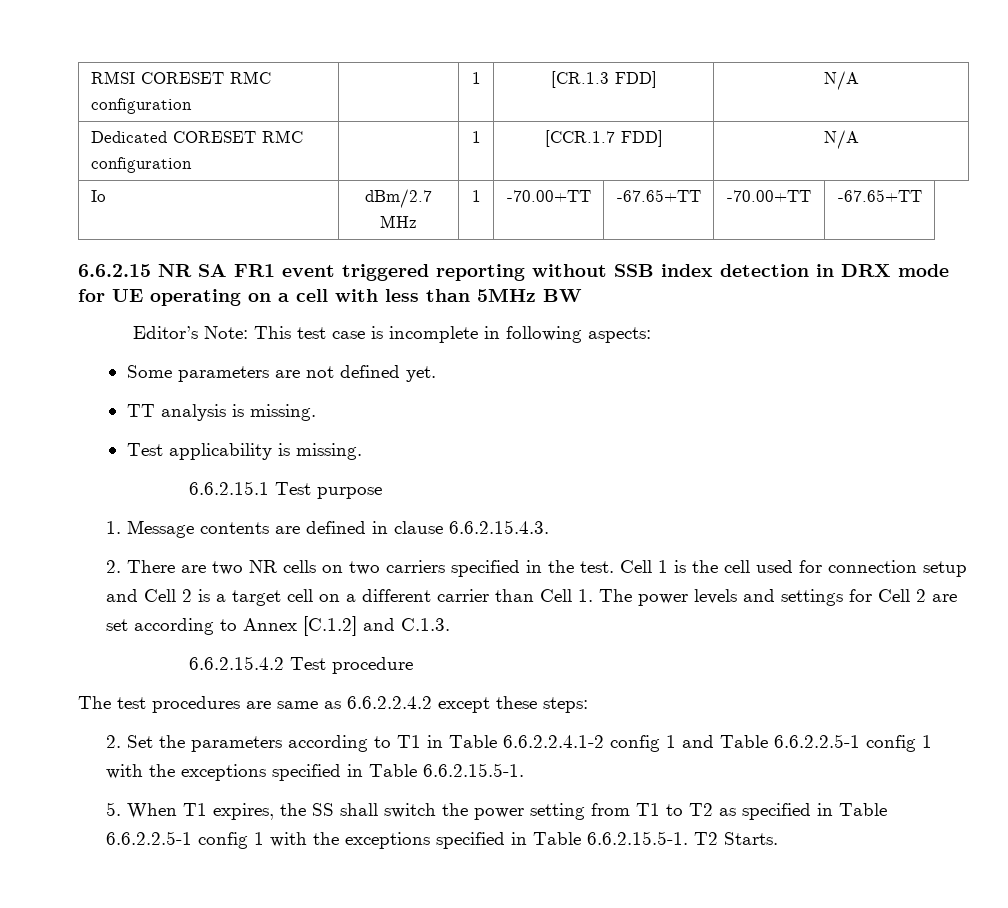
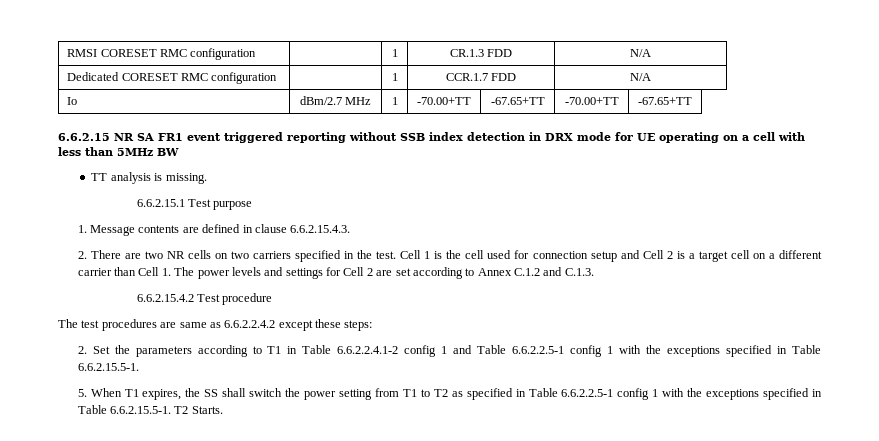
- RMSI CORESET RMC configuration | | 1 | [CR.1.3 FDD] | N/A
+ RMSI CORESET RMC configuration | | 1 | CR.1.3 FDD | N/A
- Dedicated CORESET RMC configuration | | 1 | [CCR.1.7 FDD] | N/A
+ Dedicated CORESET RMC configuration | | 1 | CCR.1.7 FDD | N/A
- Editor’s Note: This test case is incomplete in following aspects:
- Some parameters are not defined yet.
- Test applicability is missing.
- Cell 1 is the cell used for connection setup and Cell 2 is a target cell on a different carrier than Cell 1. The power levels and settings for Cell 2 are set according to Annex [C.1.2] and C.1.3.
+ Cell 1 is the cell used for connection setup and Cell 2 is a target cell on a different carrier than Cell 1. The power levels and settings for Cell 2 are set according to Annex C.1.2 and C.1.3.

